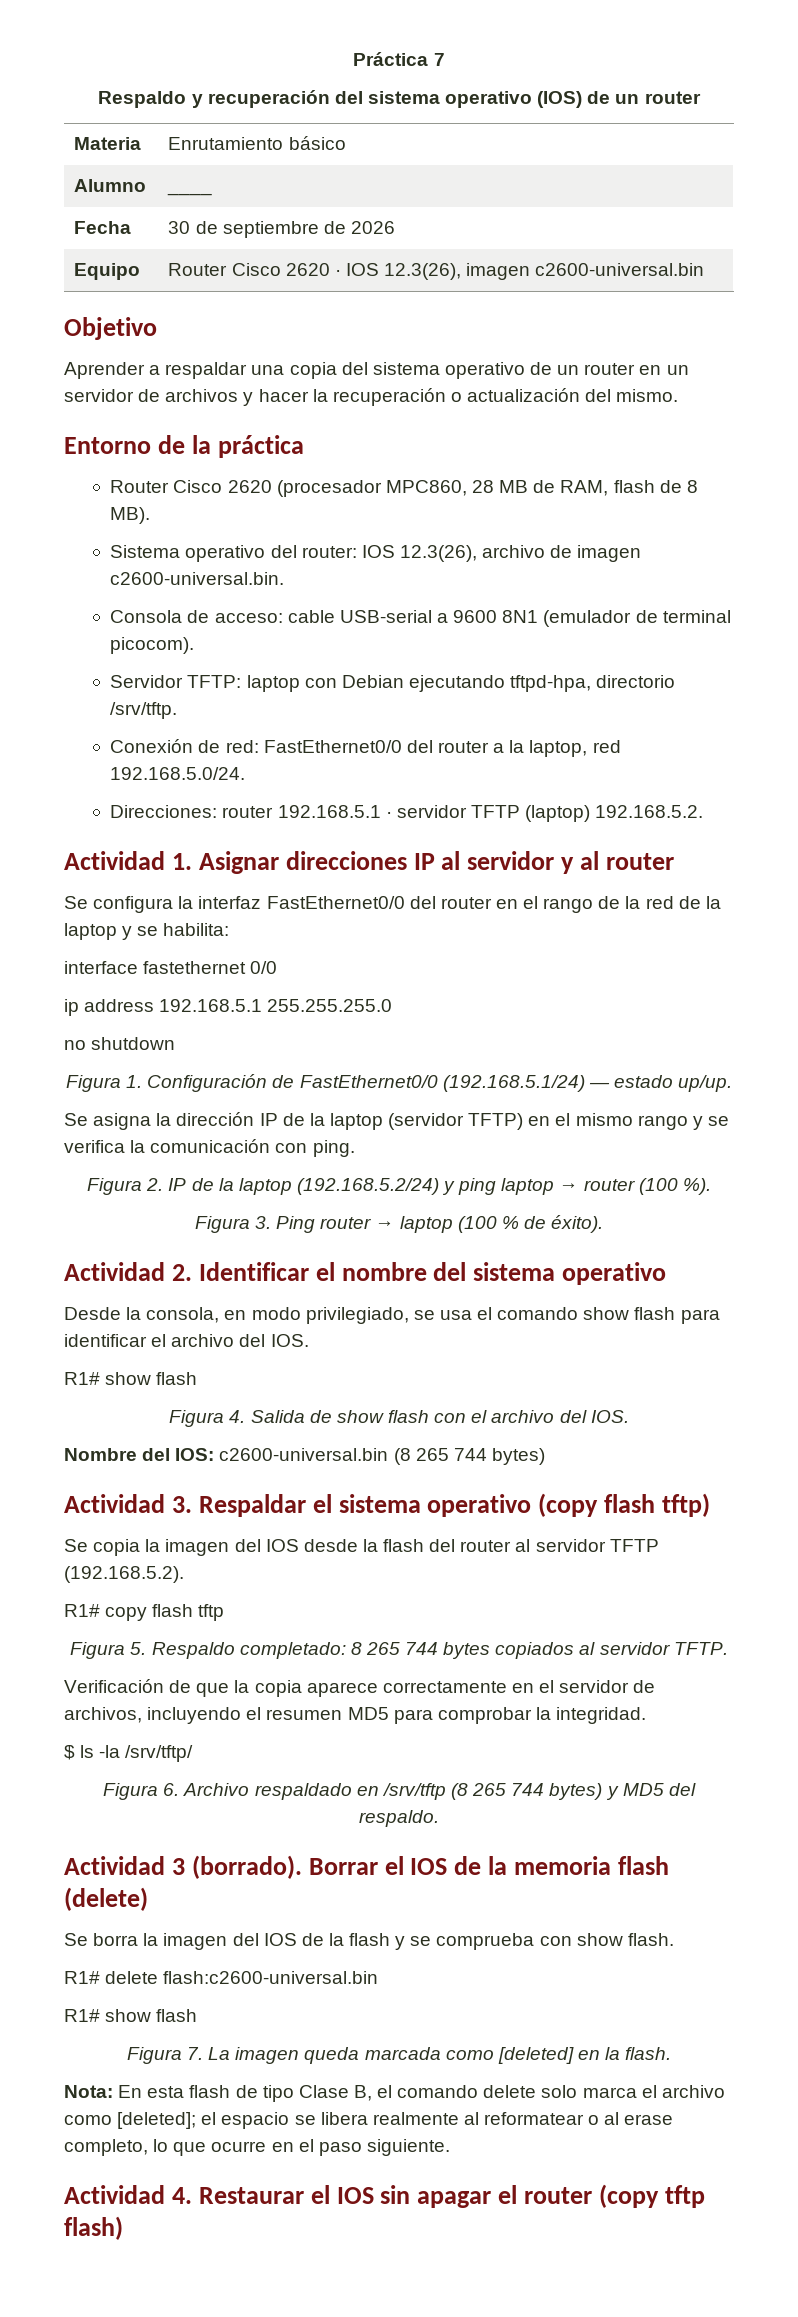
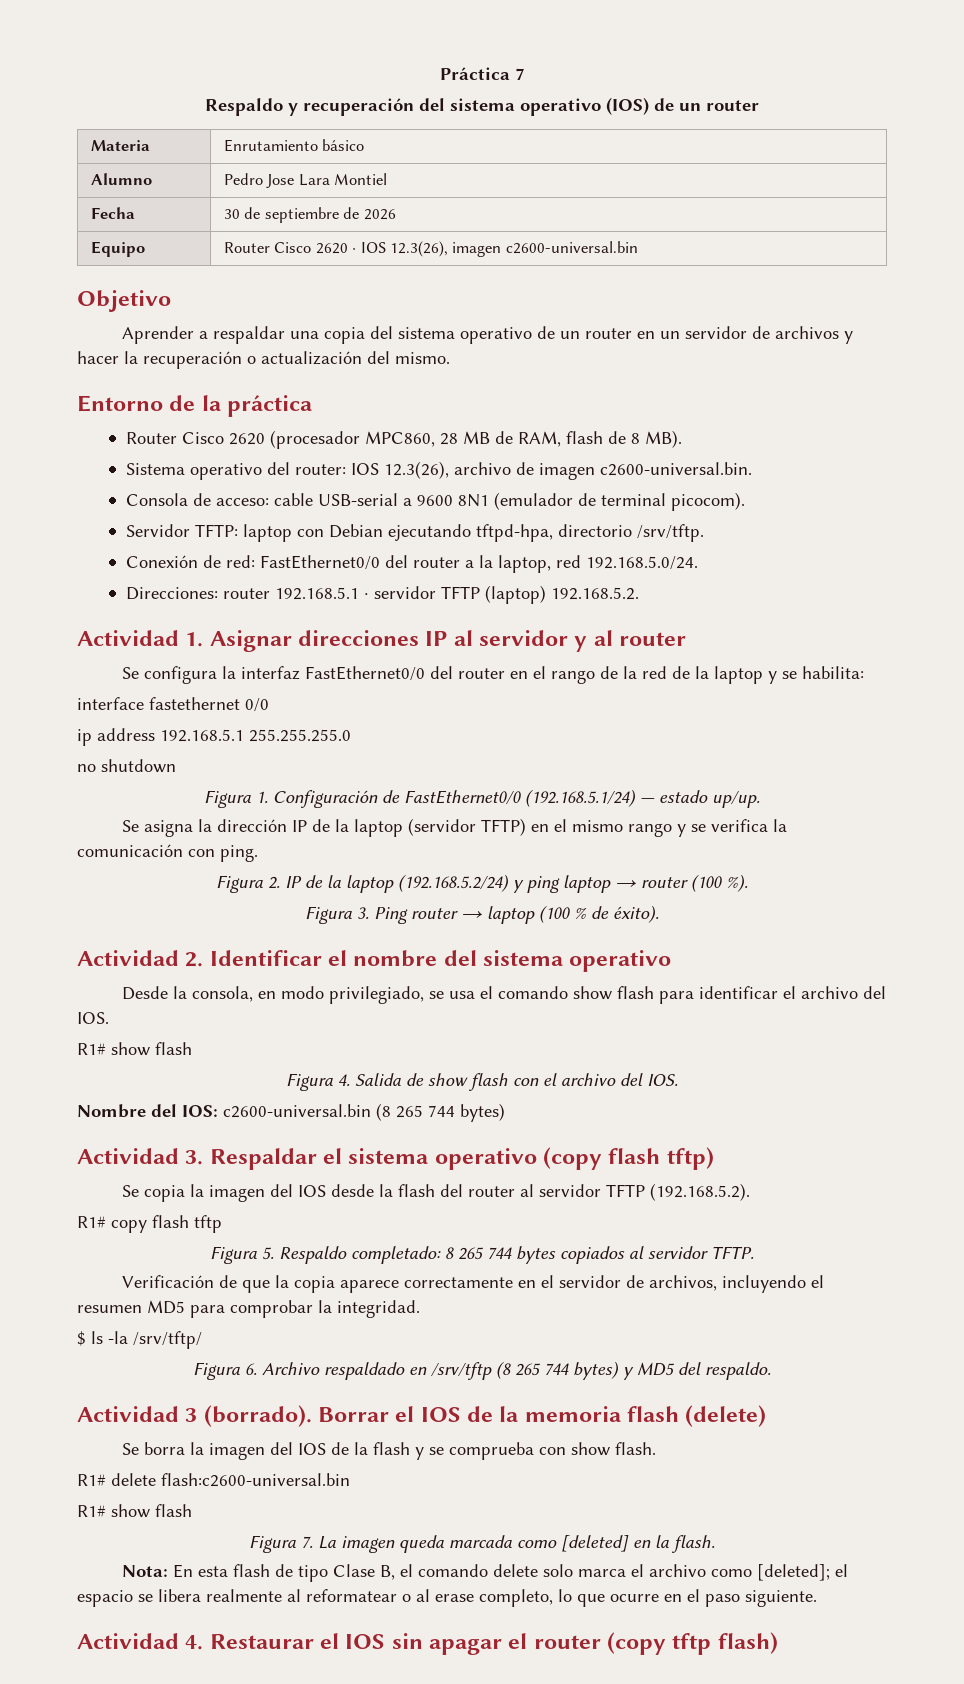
- Alumno | ____
+ Alumno | Pedro Jose Lara Montiel

